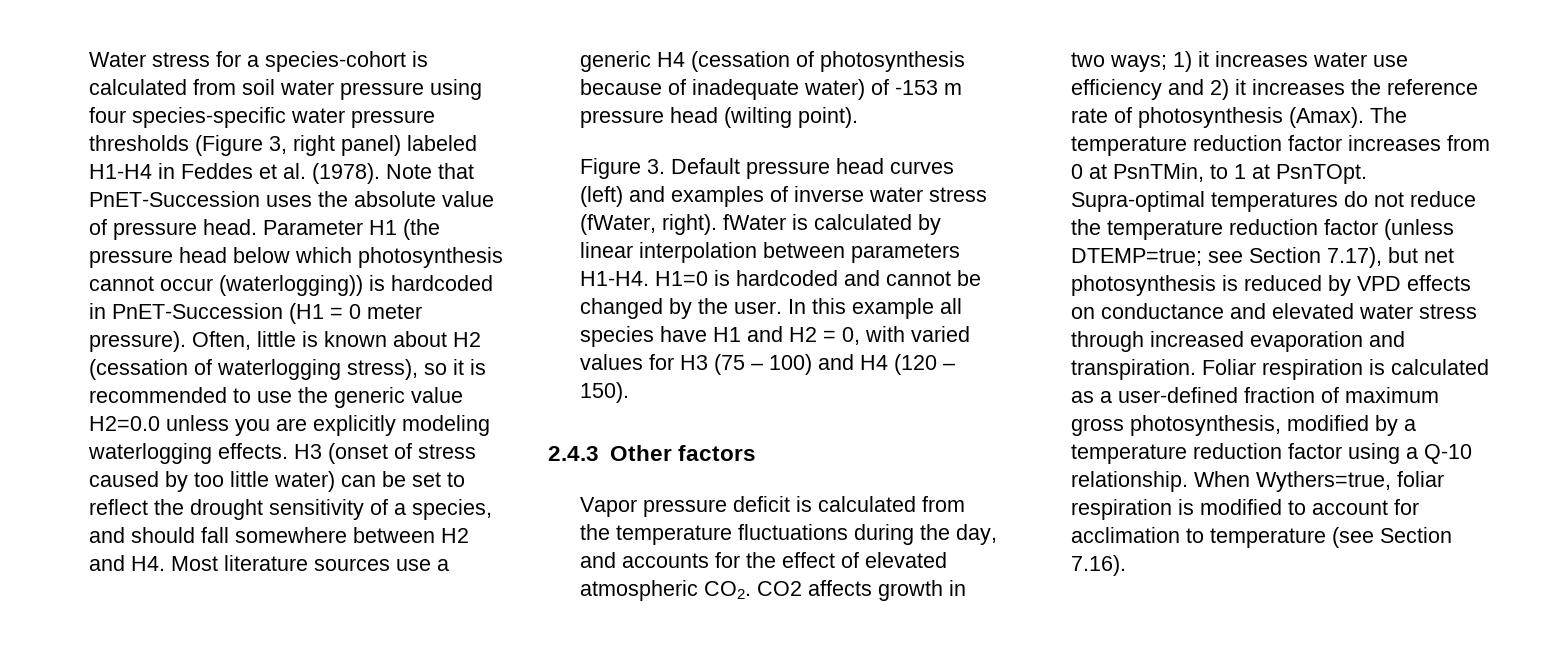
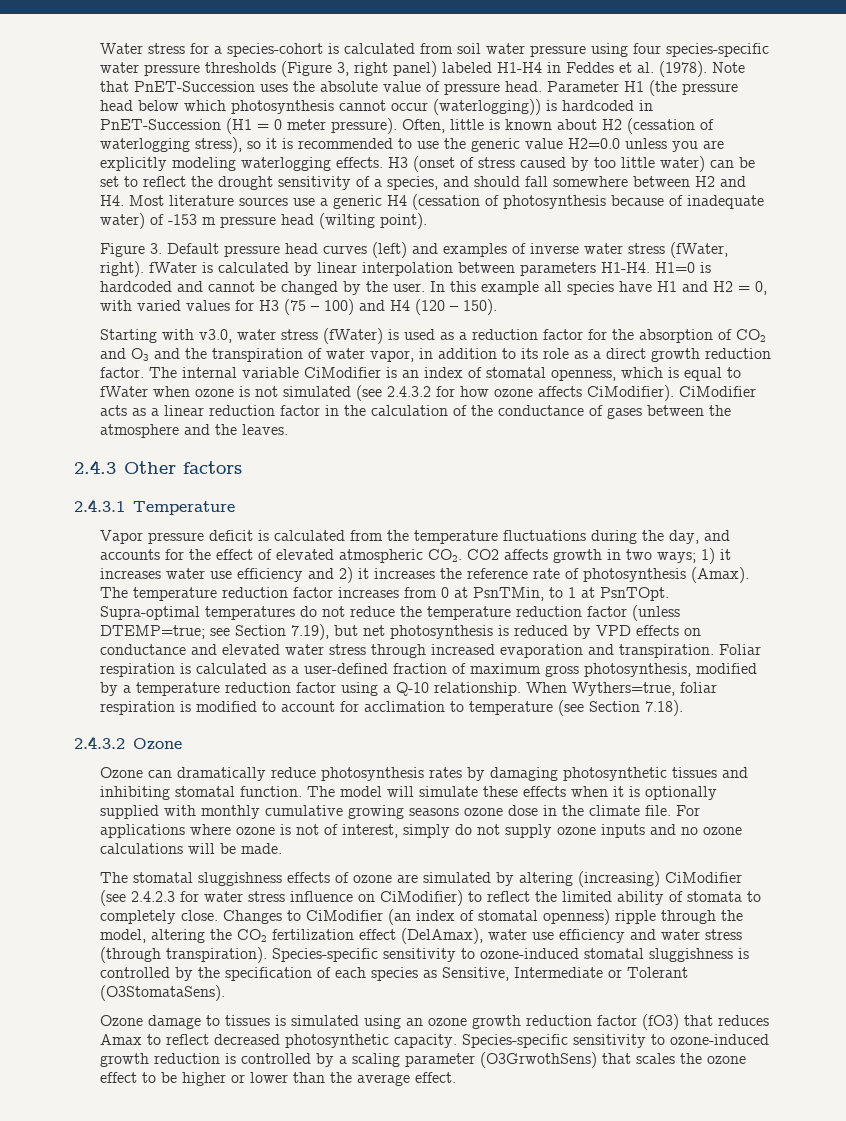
+ Starting with v3.0, water stress (fWater) is used as a reduction factor for the absorption of CO2 and O3 and the transpiration of water vapor, in addition to its role as a direct growth reduction factor. The internal variable CiModifier is an index of stomatal openness, which is equal to fWater when ozone is not simulated (see 2.4.3.2 for how ozone affects CiModifier). CiModifier acts as a linear reduction factor in the calculation of the conductance of gases between the atmosphere and the leaves.
+ 2.4.3.1 Temperature
- Supra-optimal temperatures do not reduce the temperature reduction factor (unless DTEMP=true; see Section 7.17), but net photosynthesis is reduced by VPD effects on conductance and elevated water stress through increased evaporation and transpiration.
+ Supra-optimal temperatures do not reduce the temperature reduction factor (unless DTEMP=true; see Section 7.19), but net photosynthesis is reduced by VPD effects on conductance and elevated water stress through increased evaporation and transpiration.
- When Wythers=true, foliar respiration is modified to account for acclimation to temperature (see Section 7.16).
+ When Wythers=true, foliar respiration is modified to account for acclimation to temperature (see Section 7.18).
+ 2.4.3.2 Ozone
+ Ozone can dramatically reduce photosynthesis rates by damaging photosynthetic tissues and inhibiting stomatal function. The model will simulate these effects when it is optionally supplied with monthly cumulative growing seasons ozone dose in the climate file. For applications where ozone is not of interest, simply do not supply ozone inputs and no ozone calculations will be made.
+ The stomatal sluggishness effects of ozone are simulated by altering (increasing) CiModifier (see 2.4.2.3 for water stress influence on CiModifier) to reflect the limited ability of stomata to completely close. Changes to CiModifier (an index of stomatal openness) ripple through the model, altering the CO2 fertilization effect (DelAmax), water use efficiency and water stress (through transpiration). Species-specific sensitivity to ozone-induced stomatal sluggishness is controlled by the specification of each species as Sensitive, Intermediate or Tolerant (O3StomataSens).
+ Ozone damage to tissues is simulated using an ozone growth reduction factor (fO3) that reduces Amax to reflect decreased photosynthetic capacity. Species-specific sensitivity to ozone-induced growth reduction is controlled by a scaling parameter (O3GrwothSens) that scales the ozone effect to be higher or lower than the average effect.

